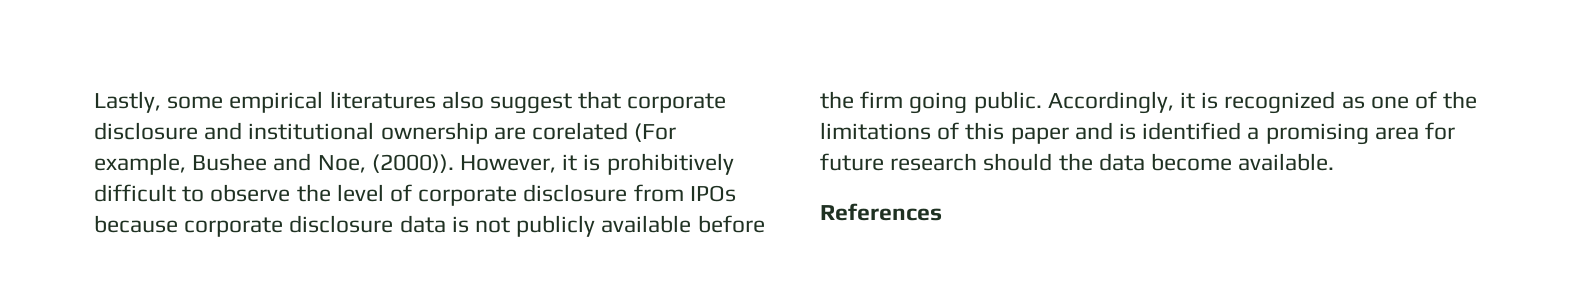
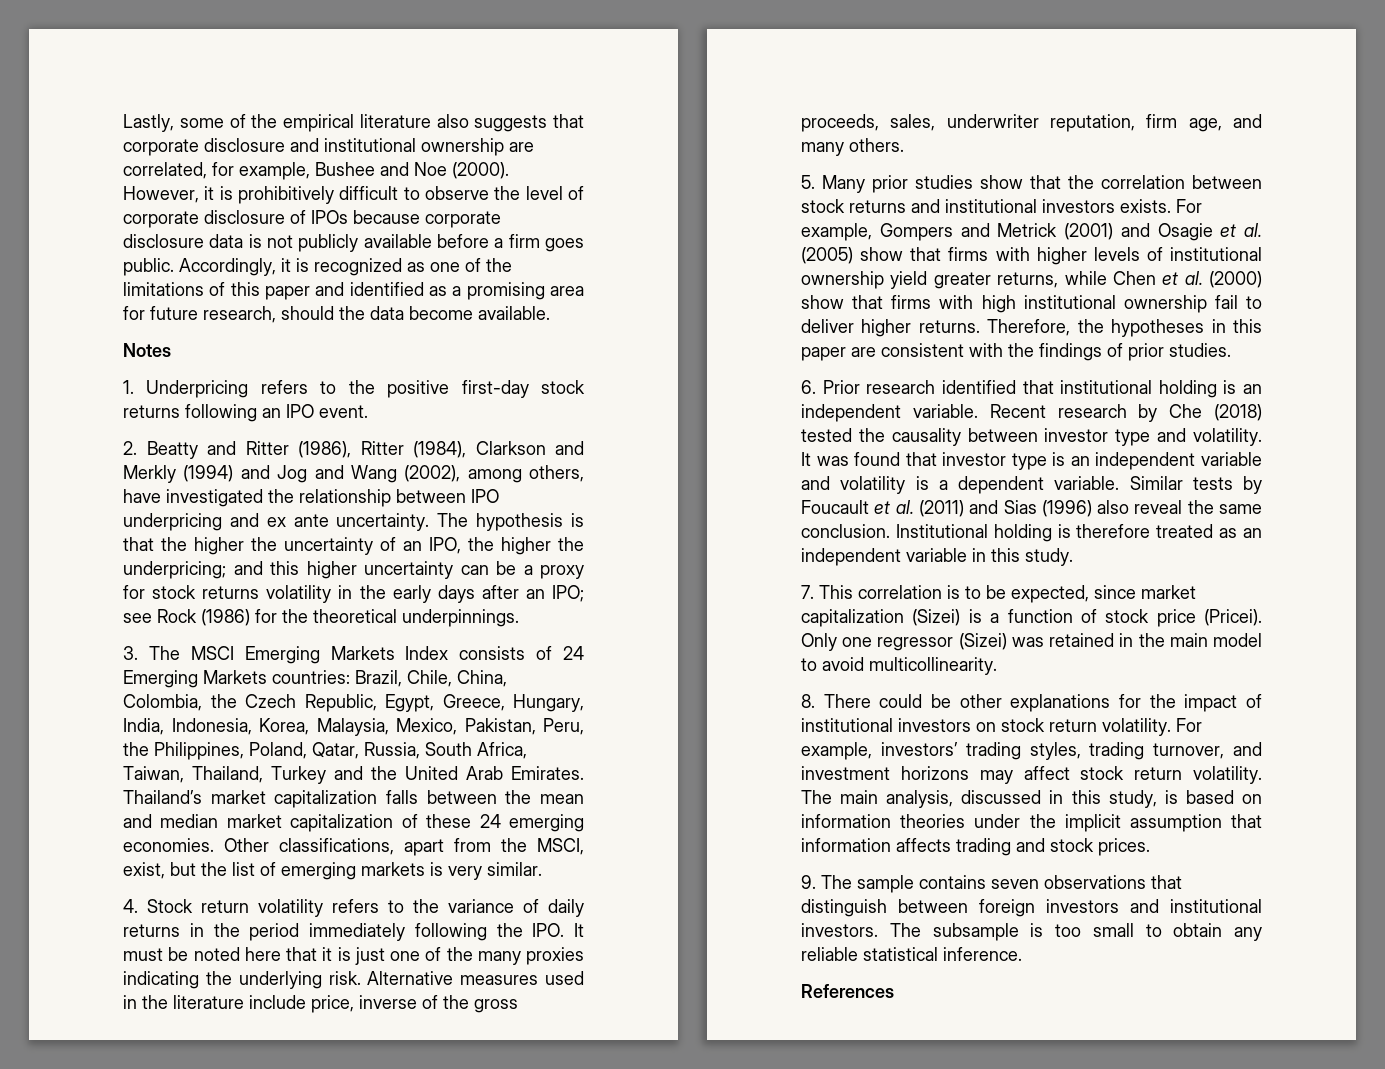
- Lastly, some empirical literatures also suggest that corporate disclosure and institutional ownership are corelated (For example, Bushee and Noe, (2000)).
+ Lastly, some of the empirical literature also suggests that corporate disclosure and institutional ownership are correlated, for example, Bushee and Noe (2000).
- However, it is prohibitively difficult to observe the level of corporate disclosure from IPOs because corporate disclosure data is not publicly available before the firm going public.
+ However, it is prohibitively difficult to observe the level of corporate disclosure of IPOs because corporate disclosure data is not publicly available before a firm goes public.
- Accordingly, it is recognized as one of the limitations of this paper and is identified a promising area for future research should the data become available.
+ Accordingly, it is recognized as one of the limitations of this paper and identified as a promising area for future research, should the data become available.
+ Notes
+ 1. Underpricing refers to the positive first-day stock returns following an IPO event.
+ 2. Beatty and Ritter (1986), Ritter (1984), Clarkson and Merkly (1994) and Jog and Wang (2002), among others, have investigated the relationship between IPO underpricing and ex ante uncertainty. The hypothesis is that the higher the uncertainty of an IPO, the higher the underpricing; and this higher uncertainty can be a proxy for stock returns volatility in the early days after an IPO; see Rock (1986) for the theoretical underpinnings.
+ 3. The MSCI Emerging Markets Index consists of 24 Emerging Markets countries: Brazil, Chile, China, Colombia, the Czech Republic, Egypt, Greece, Hungary, India, Indonesia, Korea, Malaysia, Mexico, Pakistan, Peru, the Philippines, Poland, Qatar, Russia, South Africa, Taiwan, Thailand, Turkey and the United Arab Emirates. Thailand’s market capitalization falls between the mean and median market capitalization of these 24 emerging economies. Other classifications, apart from the MSCI, exist, but the list of emerging markets is very similar.
+ 4. Stock return volatility refers to the variance of daily returns in the period immediately following the IPO. It must be noted here that it is just one of the many proxies indicating the underlying risk. Alternative measures used in the literature include price, inverse of the gross proceeds, sales, underwriter reputation, firm age, and many others.
+ 5. Many prior studies show that the correlation between stock returns and institutional investors exists. For example, Gompers and Metrick (2001) and Osagie et al. (2005) show that firms with higher levels of institutional ownership yield greater returns, while Chen et al. (2000) show that firms with high institutional ownership fail to deliver higher returns. Therefore, the hypotheses in this paper are consistent with the findings of prior studies.
+ 6. Prior research identified that institutional holding is an independent variable. Recent research by Che (2018) tested the causality between investor type and volatility. It was found that investor type is an independent variable and volatility is a dependent variable. Similar tests by Foucault et al. (2011) and Sias (1996) also reveal the same conclusion. Institutional holding is therefore treated as an independent variable in this study.
+ 7. This correlation is to be expected, since market capitalization (Sizei) is a function of stock price (Pricei). Only one regressor (Sizei) was retained in the main model to avoid multicollinearity.
+ 8. There could be other explanations for the impact of institutional investors on stock return volatility. For example, investors’ trading styles, trading turnover, and investment horizons may affect stock return volatility. The main analysis, discussed in this study, is based on information theories under the implicit assumption that information affects trading and stock prices.
+ 9. The sample contains seven observations that distinguish between foreign investors and institutional investors. The subsample is too small to obtain any reliable statistical inference.

